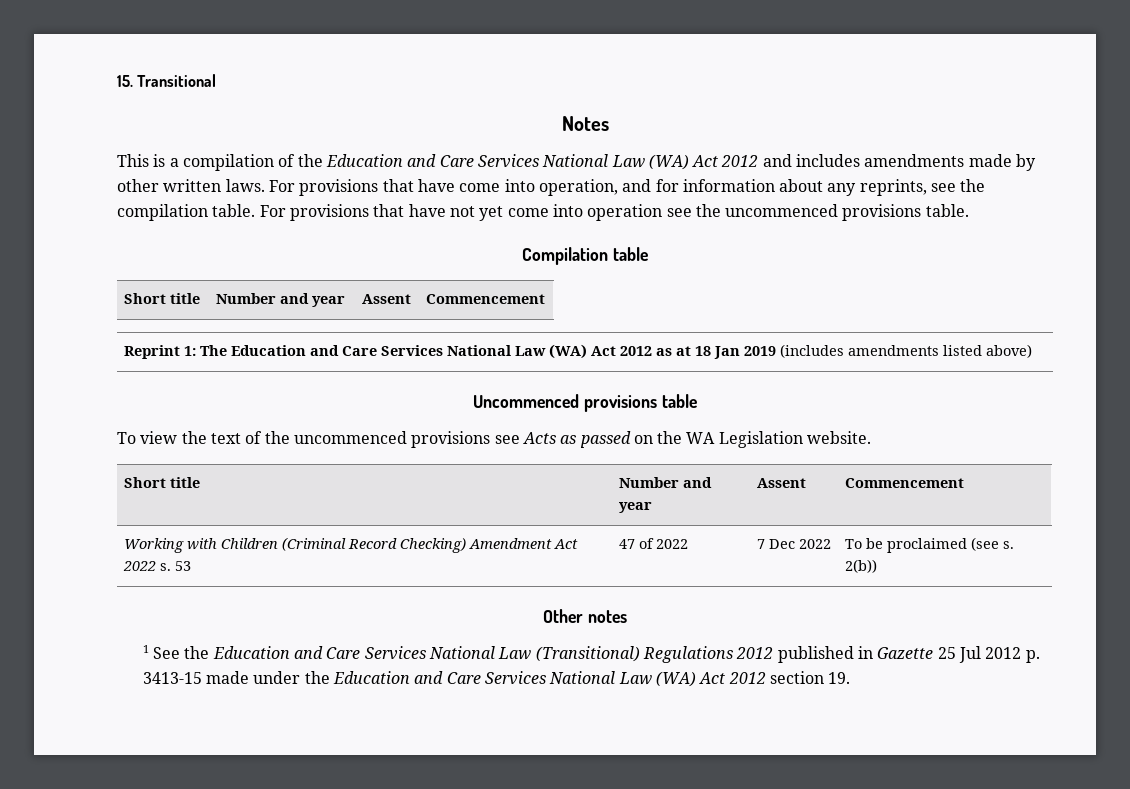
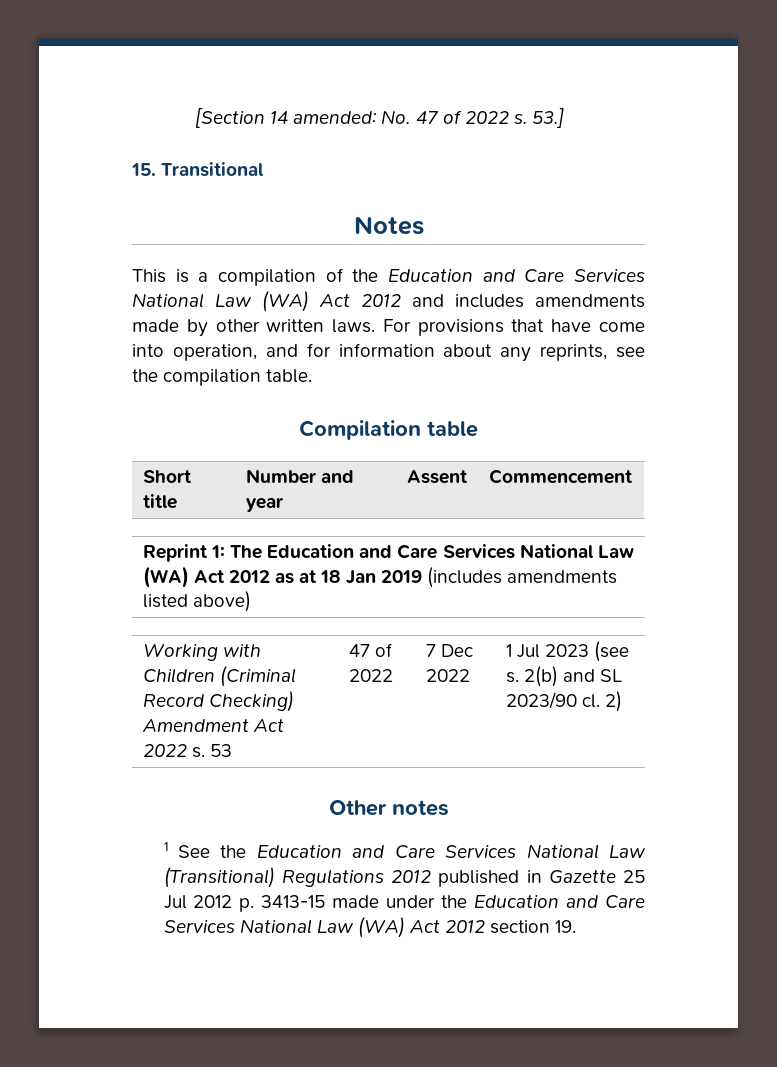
+ [Section 14 amended: No. 47 of 2022 s. 53.]
- For provisions that have not yet come into operation see the uncommenced provisions table.
- Uncommenced provisions table
- To view the text of the uncommenced provisions see Acts as passed on the WA Legislation website.
- Short title | Number and year | Assent | Commencement
- Working with Children (Criminal Record Checking) Amendment Act 2022 s. 53 | 47 of 2022 | 7 Dec 2022 | To be proclaimed (see s. 2(b))
+ Working with Children (Criminal Record Checking) Amendment Act 2022 s. 53 | 47 of 2022 | 7 Dec 2022 | 1 Jul 2023 (see s. 2(b) and SL 2023/90 cl. 2)

